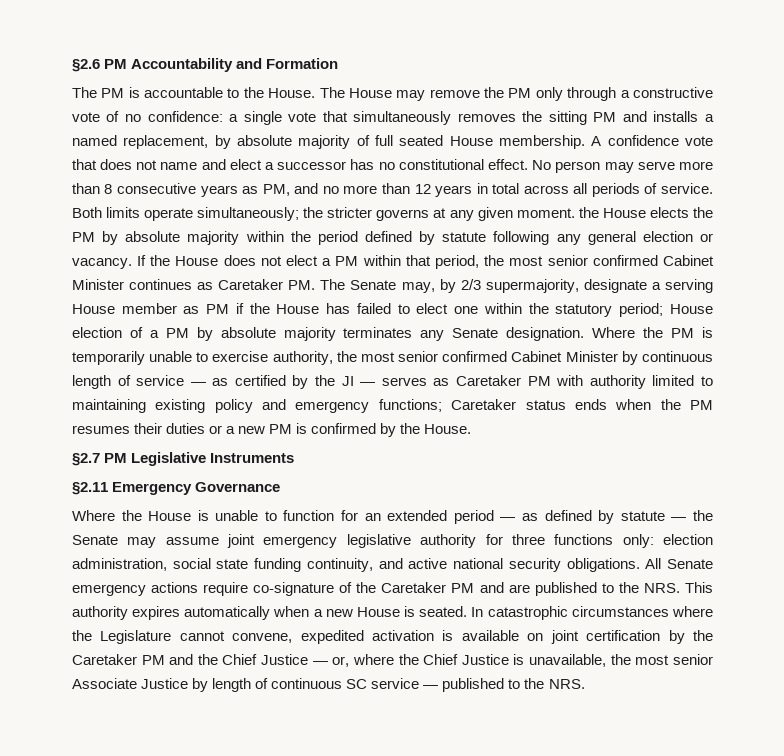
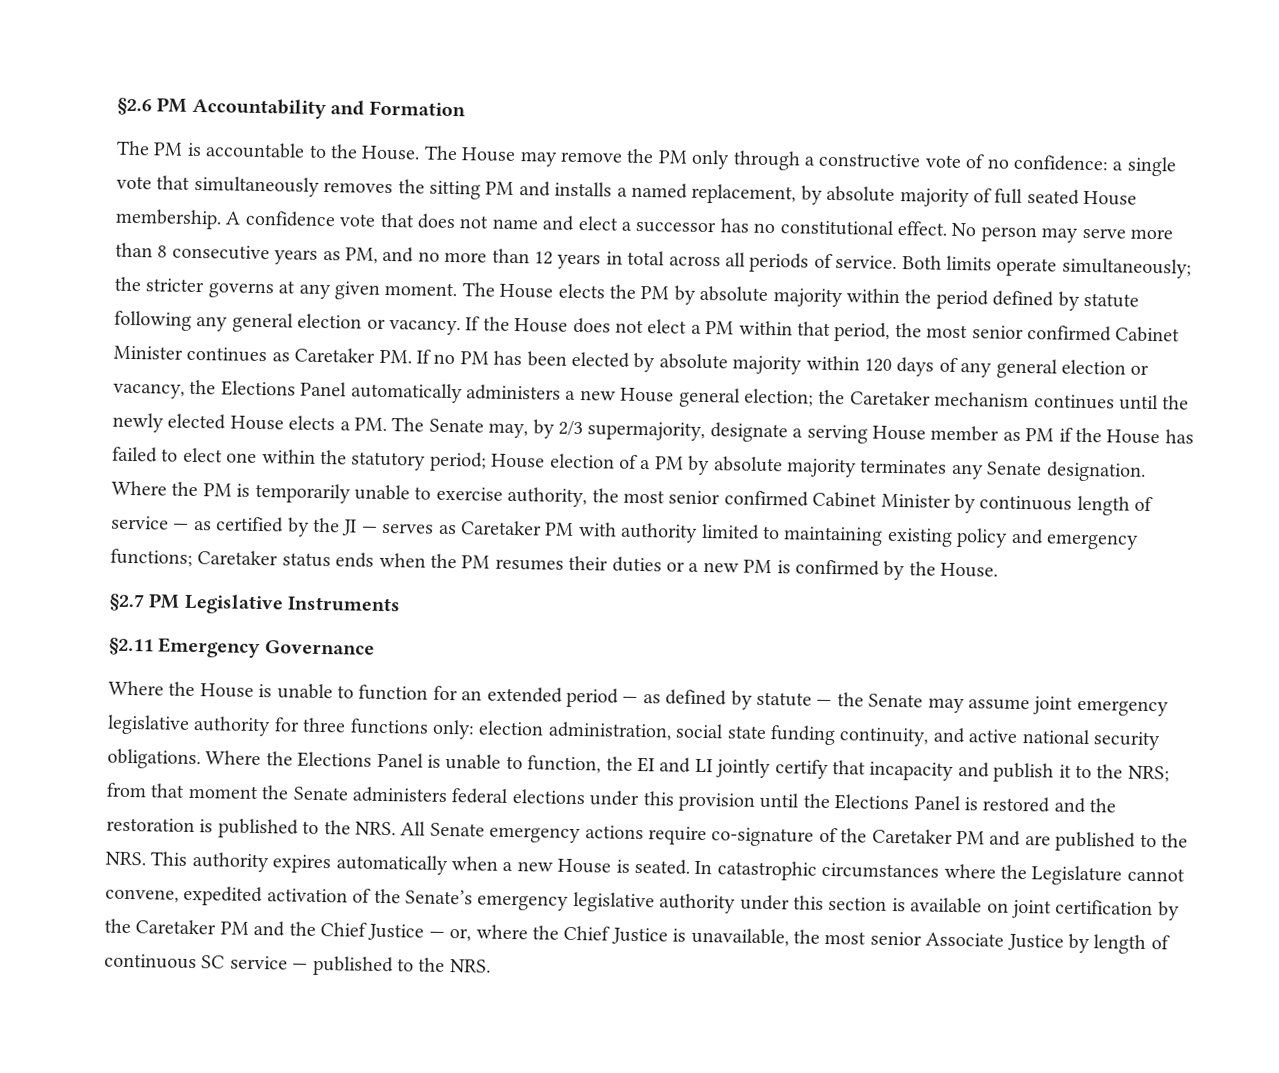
- Both limits operate simultaneously; the stricter governs at any given moment. the House elects the PM by absolute majority within the period defined by statute following any general election or vacancy.
+ Both limits operate simultaneously; the stricter governs at any given moment. The House elects the PM by absolute majority within the period defined by statute following any general election or vacancy.
- If the House does not elect a PM within that period, the most senior confirmed Cabinet Minister continues as Caretaker PM. The Senate may, by 2/3 supermajority, designate a serving House member as PM if the House has failed to elect one within the statutory period; House election of a PM by absolute majority terminates any Senate designation.
+ If the House does not elect a PM within that period, the most senior confirmed Cabinet Minister continues as Caretaker PM. If no PM has been elected by absolute majority within 120 days of any general election or vacancy, the Elections Panel automatically administers a new House general election; the Caretaker mechanism continues until the newly elected House elects a PM. The Senate may, by 2/3 supermajority, designate a serving House member as PM if the House has failed to elect one within the statutory period; House election of a PM by absolute majority terminates any Senate designation.
- All Senate emergency actions require co-signature of the Caretaker PM and are published to the NRS. This authority expires automatically when a new House is seated.
+ Where the Elections Panel is unable to function, the EI and LI jointly certify that incapacity and publish it to the NRS; from that moment the Senate administers federal elections under this provision until the Elections Panel is restored and the restoration is published to the NRS. All Senate emergency actions require co-signature of the Caretaker PM and are published to the NRS. This authority expires automatically when a new House is seated.
- In catastrophic circumstances where the Legislature cannot convene, expedited activation is available on joint certification by the Caretaker PM and the Chief Justice — or, where the Chief Justice is unavailable, the most senior Associate Justice by length of continuous SC service — published to the NRS.
+ In catastrophic circumstances where the Legislature cannot convene, expedited activation of the Senate’s emergency legislative authority under this section is available on joint certification by the Caretaker PM and the Chief Justice — or, where the Chief Justice is unavailable, the most senior Associate Justice by length of continuous SC service — published to the NRS.

